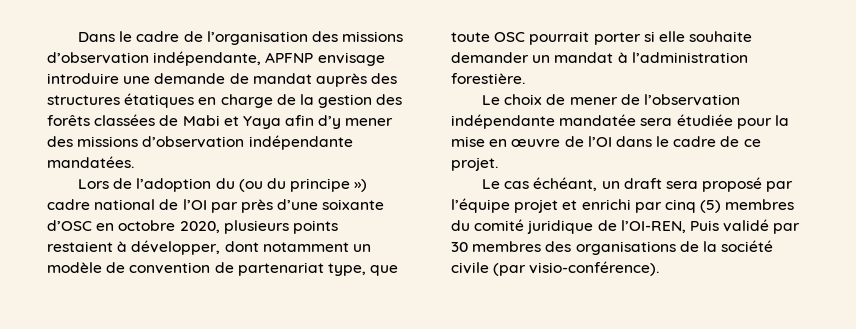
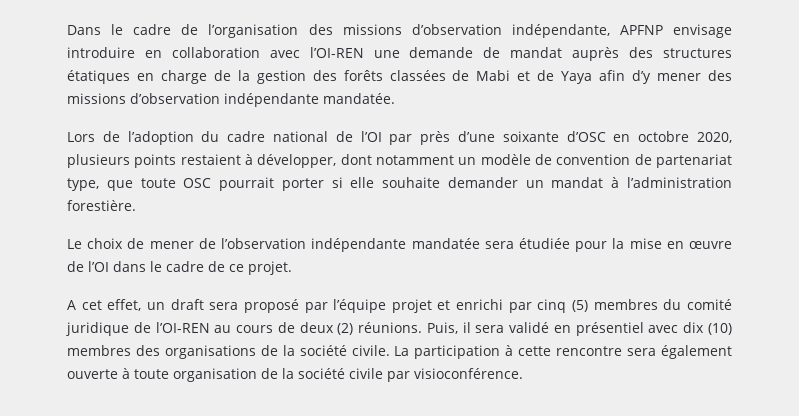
- Dans le cadre de l’organisation des missions d’observation indépendante, APFNP envisage introduire une demande de mandat auprès des structures étatiques en charge de la gestion des forêts classées de Mabi et Yaya afin d’y mener des missions d’observation indépendante mandatées.
+ Dans le cadre de l’organisation des missions d’observation indépendante, APFNP envisage introduire en collaboration avec l’OI-REN une demande de mandat auprès des structures étatiques en charge de la gestion des forêts classées de Mabi et de Yaya afin d’y mener des missions d’observation indépendante mandatée.
- Lors de l’adoption du (ou du principe ») cadre national de l’OI par près d’une soixante d’OSC en octobre 2020, plusieurs points restaient à développer, dont notamment un modèle de convention de partenariat type, que toute OSC pourrait porter si elle souhaite demander un mandat à l’administration forestière.
+ Lors de l’adoption du cadre national de l’OI par près d’une soixante d’OSC en octobre 2020, plusieurs points restaient à développer, dont notamment un modèle de convention de partenariat type, que toute OSC pourrait porter si elle souhaite demander un mandat à l’administration forestière.
- Le cas échéant, un draft sera proposé par l’équipe projet et enrichi par cinq (5) membres du comité juridique de l’OI-REN, Puis validé par 30 membres des organisations de la société civile (par visio-conférence).
+ A cet effet, un draft sera proposé par l’équipe projet et enrichi par cinq (5) membres du comité juridique de l’OI-REN au cours de deux (2) réunions. Puis, il sera validé en présentiel avec dix (10) membres des organisations de la société civile. La participation à cette rencontre sera également ouverte à toute organisation de la société civile par visioconférence.

